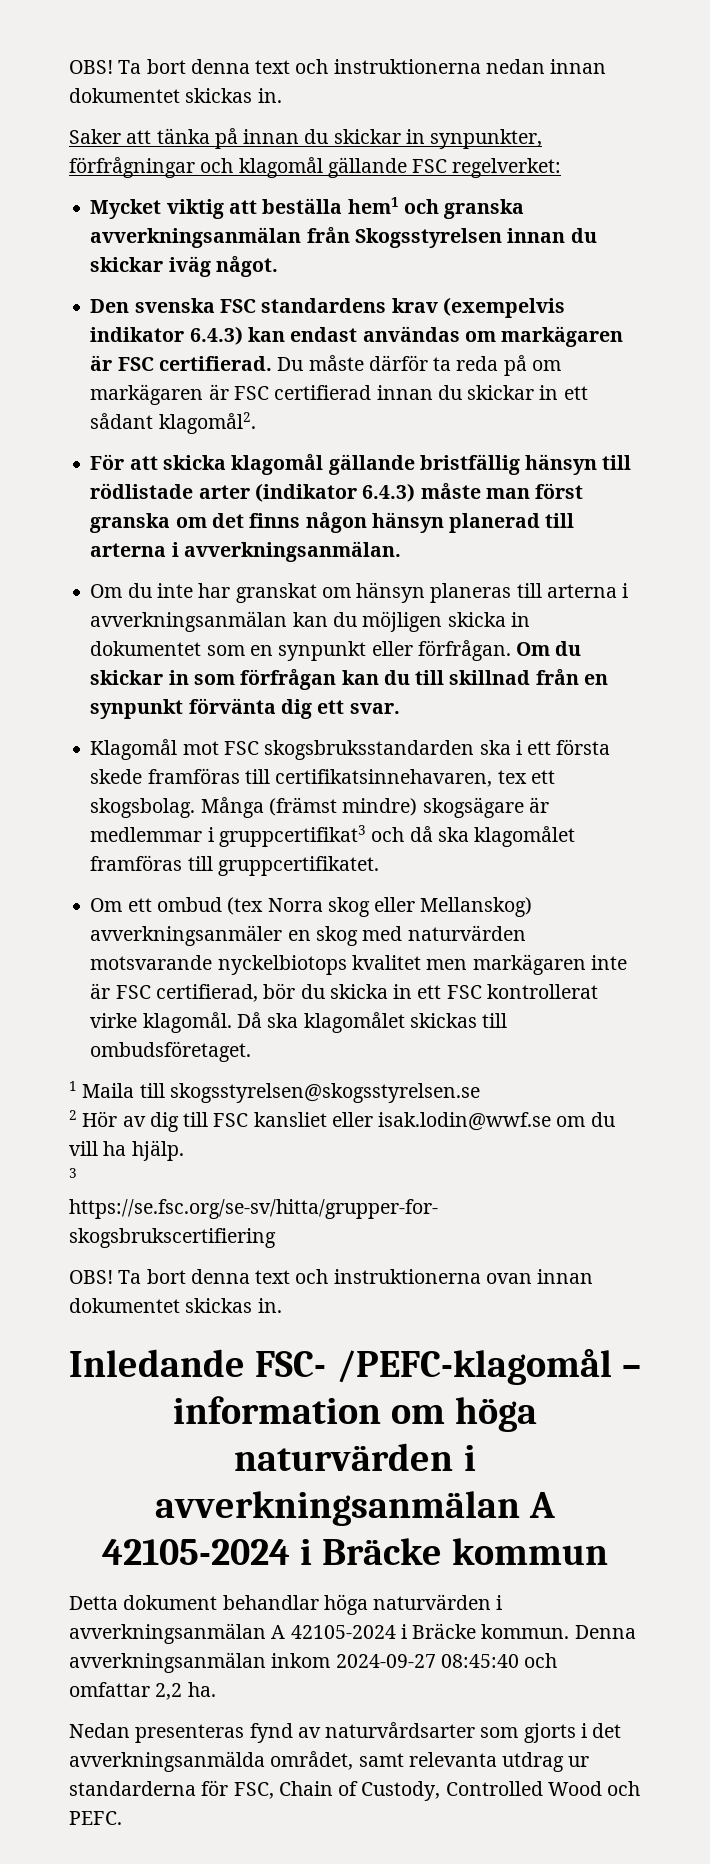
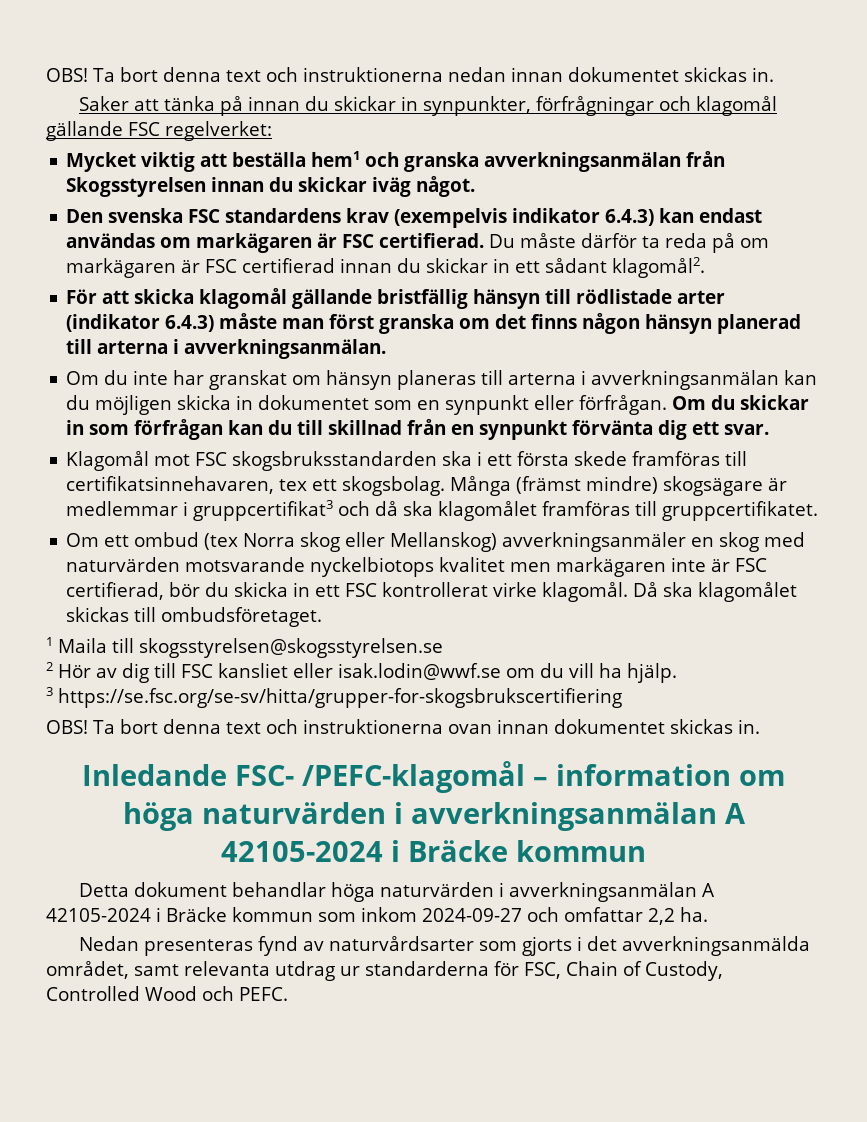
- Detta dokument behandlar höga naturvärden i avverkningsanmälan A 42105-2024 i Bräcke kommun. Denna avverkningsanmälan inkom 2024-09-27 08:45:40 och omfattar 2,2 ha.
+ Detta dokument behandlar höga naturvärden i avverkningsanmälan A 42105-2024 i Bräcke kommun som inkom 2024-09-27 och omfattar 2,2 ha.

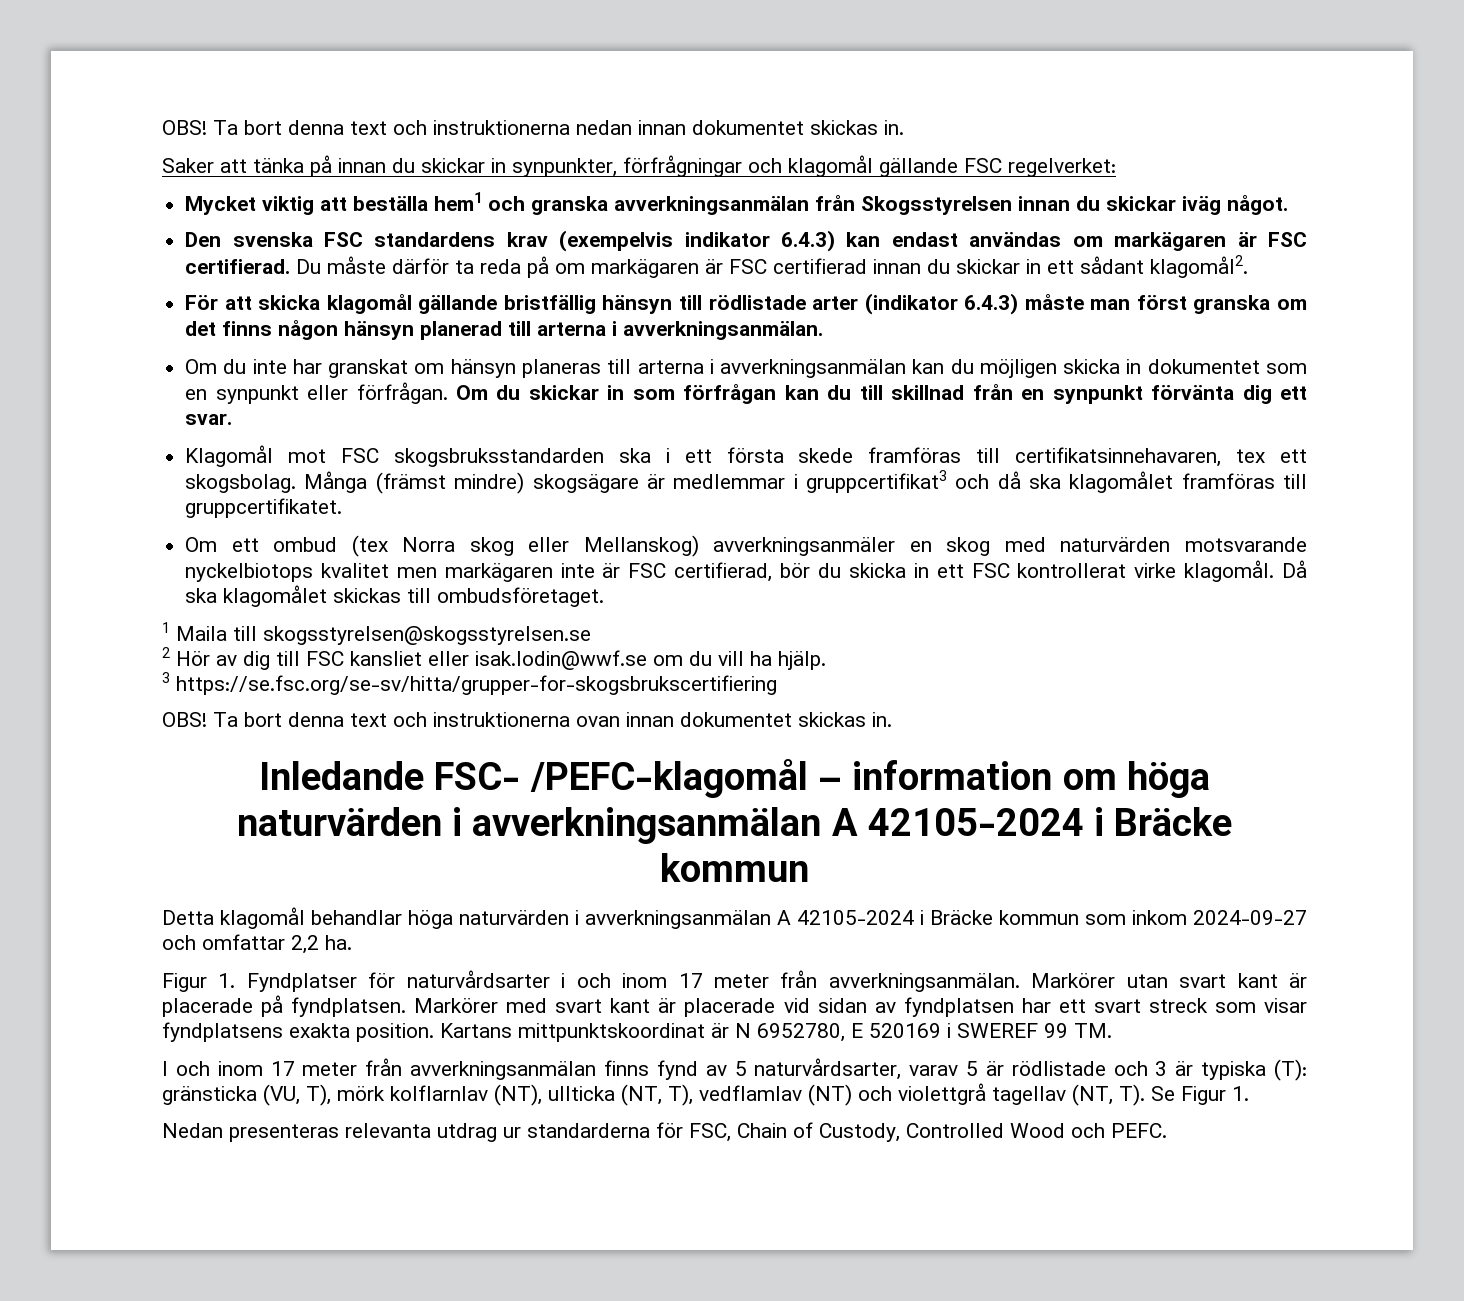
- Detta dokument behandlar höga naturvärden i avverkningsanmälan A 42105-2024 i Bräcke kommun som inkom 2024-09-27 och omfattar 2,2 ha.
+ Detta klagomål behandlar höga naturvärden i avverkningsanmälan A 42105-2024 i Bräcke kommun som inkom 2024-09-27 och omfattar 2,2 ha.
- Nedan presenteras fynd av naturvårdsarter som gjorts i det avverkningsanmälda området, samt relevanta utdrag ur standarderna för FSC, Chain of Custody, Controlled Wood och PEFC.
+ Figur 1. Fyndplatser för naturvårdsarter i och inom 17 meter från avverkningsanmälan. Markörer utan svart kant är placerade på fyndplatsen. Markörer med svart kant är placerade vid sidan av fyndplatsen har ett svart streck som visar fyndplatsens exakta position. Kartans mittpunktskoordinat är N 6952780, E 520169 i SWEREF 99 TM.
+ I och inom 17 meter från avverkningsanmälan finns fynd av 5 naturvårdsarter, varav 5 är rödlistade och 3 är typiska (T): gränsticka (VU, T), mörk kolflarnlav (NT), ullticka (NT, T), vedflamlav (NT) och violettgrå tagellav (NT, T). Se Figur 1.
+ Nedan presenteras relevanta utdrag ur standarderna för FSC, Chain of Custody, Controlled Wood och PEFC.

